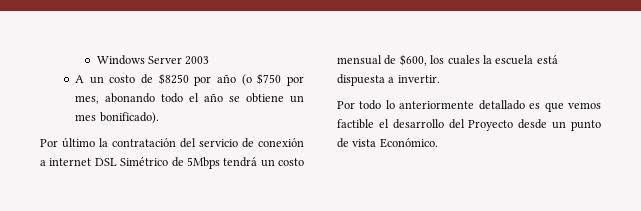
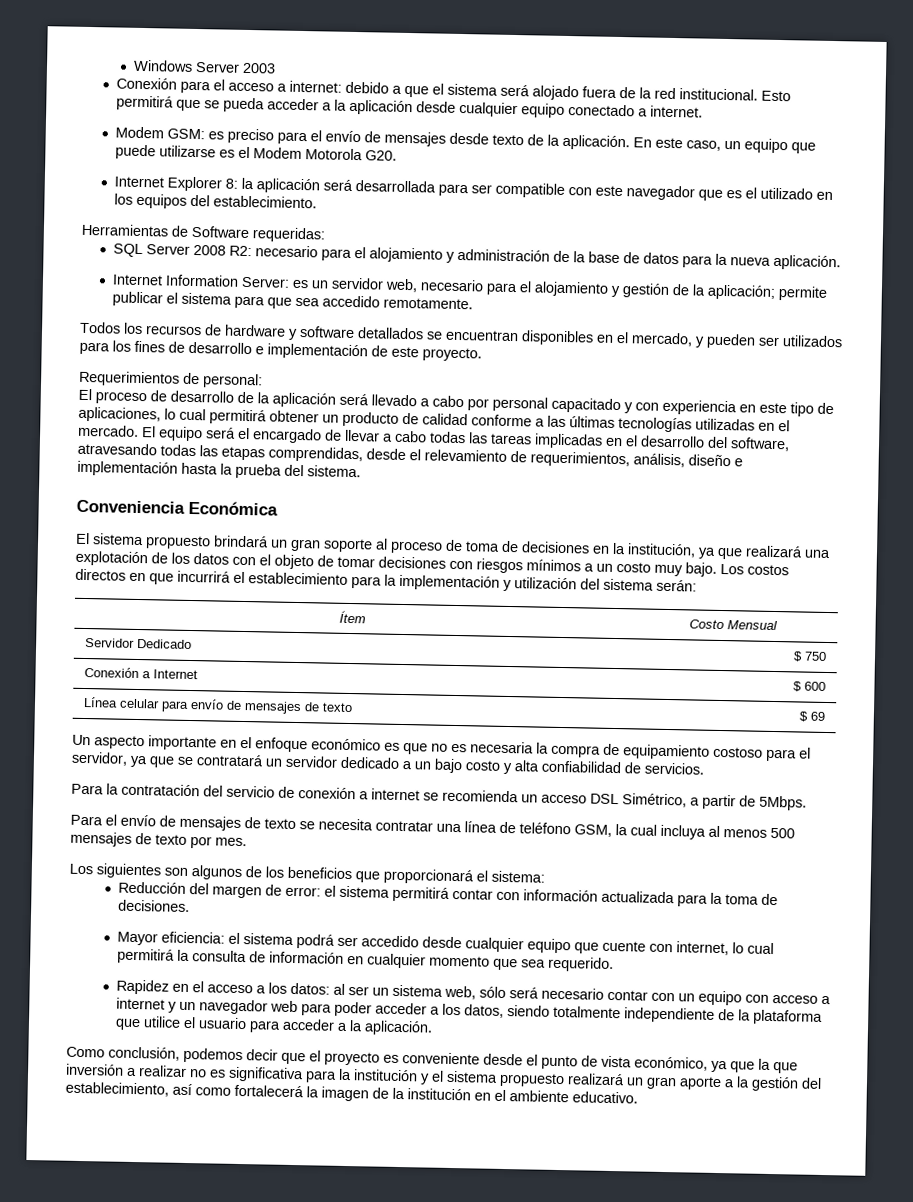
- A un costo de $8250 por año (o $750 por mes, abonando todo el año se obtiene un mes bonificado).
- Por último la contratación del servicio de conexión a internet DSL Simétrico de 5Mbps tendrá un costo mensual de $600, los cuales la escuela está dispuesta a invertir.
- Por todo lo anteriormente detallado es que vemos factible el desarrollo del Proyecto desde un punto de vista Económico.
+ Conexión para el acceso a internet: debido a que el sistema será alojado fuera de la red institucional. Esto permitirá que se pueda acceder a la aplicación desde cualquier equipo conectado a internet.
+ Modem GSM: es preciso para el envío de mensajes desde texto de la aplicación. En este caso, un equipo que puede utilizarse es el Modem Motorola G20.
+ Internet Explorer 8: la aplicación será desarrollada para ser compatible con este navegador que es el utilizado en los equipos del establecimiento.
+ Herramientas de Software requeridas:
+ SQL Server 2008 R2: necesario para el alojamiento y administración de la base de datos para la nueva aplicación.
+ Internet Information Server: es un servidor web, necesario para el alojamiento y gestión de la aplicación; permite publicar el sistema para que sea accedido remotamente.
+ Todos los recursos de hardware y software detallados se encuentran disponibles en el mercado, y pueden ser utilizados para los fines de desarrollo e implementación de este proyecto.
+ Requerimientos de personal:
+ El proceso de desarrollo de la aplicación será llevado a cabo por personal capacitado y con experiencia en este tipo de aplicaciones, lo cual permitirá obtener un producto de calidad conforme a las últimas tecnologías utilizadas en el mercado. El equipo será el encargado de llevar a cabo todas las tareas implicadas en el desarrollo del software, atravesando todas las etapas comprendidas, desde el relevamiento de requerimientos, análisis, diseño e implementación hasta la prueba del sistema.
+ Conveniencia Económica
+ El sistema propuesto brindará un gran soporte al proceso de toma de decisiones en la institución, ya que realizará una explotación de los datos con el objeto de tomar decisiones con riesgos mínimos a un costo muy bajo. Los costos directos en que incurrirá el establecimiento para la implementación y utilización del sistema serán:
+ Ítem | Costo Mensual
+ Servidor Dedicado | $ 750
+ Conexión a Internet | $ 600
+ Línea celular para envío de mensajes de texto | $ 69
+ Un aspecto importante en el enfoque económico es que no es necesaria la compra de equipamiento costoso para el servidor, ya que se contratará un servidor dedicado a un bajo costo y alta confiabilidad de servicios.
+ Para la contratación del servicio de conexión a internet se recomienda un acceso DSL Simétrico, a partir de 5Mbps.
+ Para el envío de mensajes de texto se necesita contratar una línea de teléfono GSM, la cual incluya al menos 500 mensajes de texto por mes.
+ Los siguientes son algunos de los beneficios que proporcionará el sistema:
+ Reducción del margen de error: el sistema permitirá contar con información actualizada para la toma de decisiones.
+ Mayor eficiencia: el sistema podrá ser accedido desde cualquier equipo que cuente con internet, lo cual permitirá la consulta de información en cualquier momento que sea requerido.
+ Rapidez en el acceso a los datos: al ser un sistema web, sólo será necesario contar con un equipo con acceso a internet y un navegador web para poder acceder a los datos, siendo totalmente independiente de la plataforma que utilice el usuario para acceder a la aplicación.
+ Como conclusión, podemos decir que el proyecto es conveniente desde el punto de vista económico, ya que la que inversión a realizar no es significativa para la institución y el sistema propuesto realizará un gran aporte a la gestión del establecimiento, así como fortalecerá la imagen de la institución en el ambiente educativo.

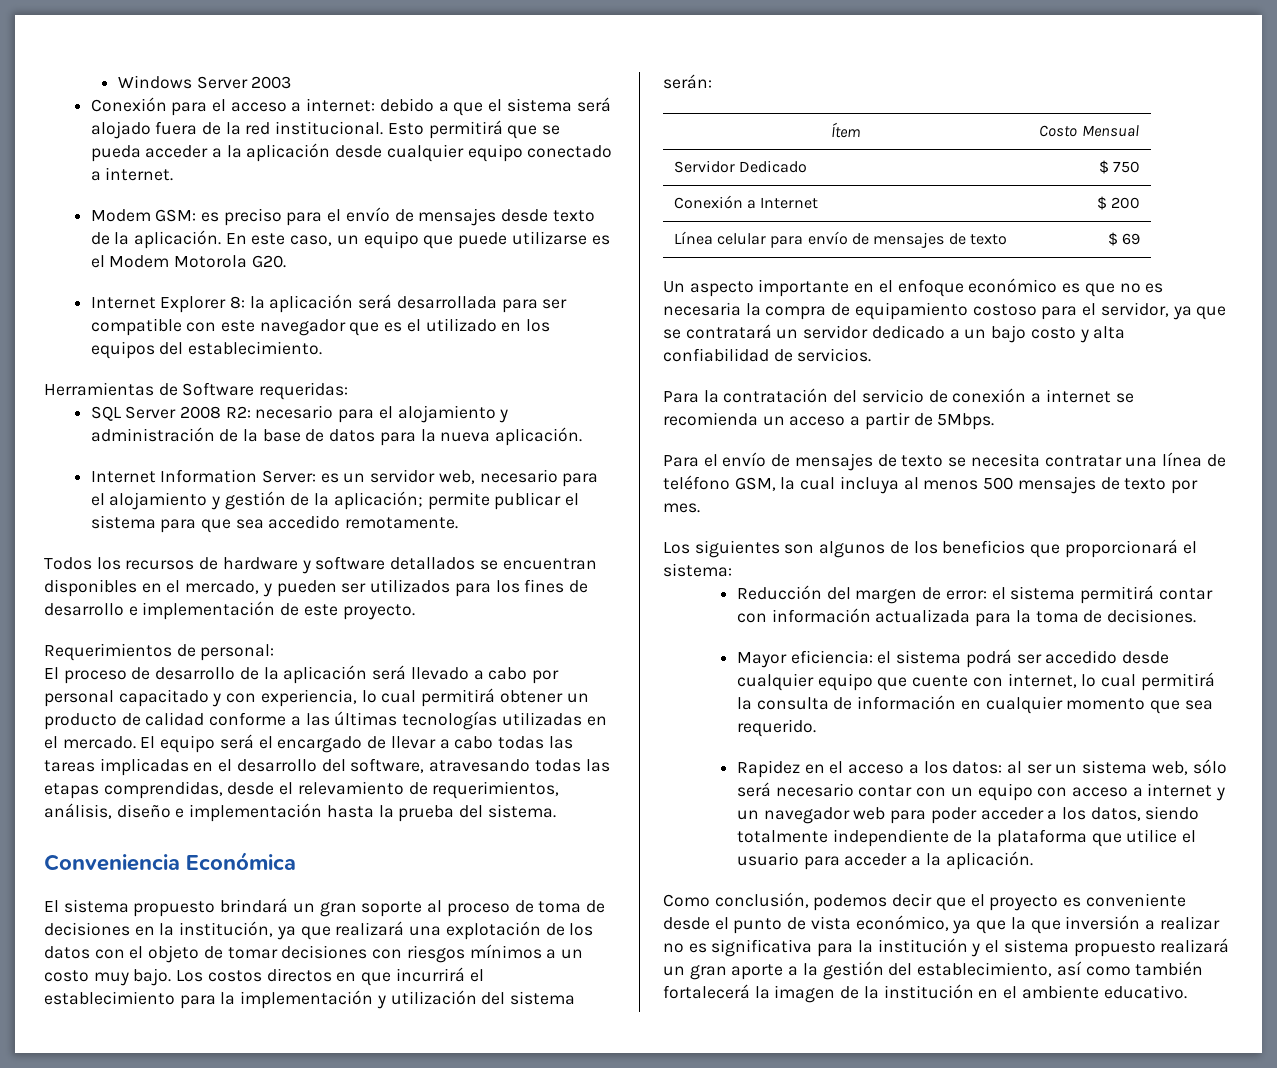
- El proceso de desarrollo de la aplicación será llevado a cabo por personal capacitado y con experiencia en este tipo de aplicaciones, lo cual permitirá obtener un producto de calidad conforme a las últimas tecnologías utilizadas en el mercado.
+ El proceso de desarrollo de la aplicación será llevado a cabo por personal capacitado y con experiencia, lo cual permitirá obtener un producto de calidad conforme a las últimas tecnologías utilizadas en el mercado.
- Conexión a Internet | $ 600
+ Conexión a Internet | $ 200
- Para la contratación del servicio de conexión a internet se recomienda un acceso DSL Simétrico, a partir de 5Mbps.
+ Para la contratación del servicio de conexión a internet se recomienda un acceso a partir de 5Mbps.
- Como conclusión, podemos decir que el proyecto es conveniente desde el punto de vista económico, ya que la que inversión a realizar no es significativa para la institución y el sistema propuesto realizará un gran aporte a la gestión del establecimiento, así como fortalecerá la imagen de la institución en el ambiente educativo.
+ Como conclusión, podemos decir que el proyecto es conveniente desde el punto de vista económico, ya que la que inversión a realizar no es significativa para la institución y el sistema propuesto realizará un gran aporte a la gestión del establecimiento, así como también fortalecerá la imagen de la institución en el ambiente educativo.

